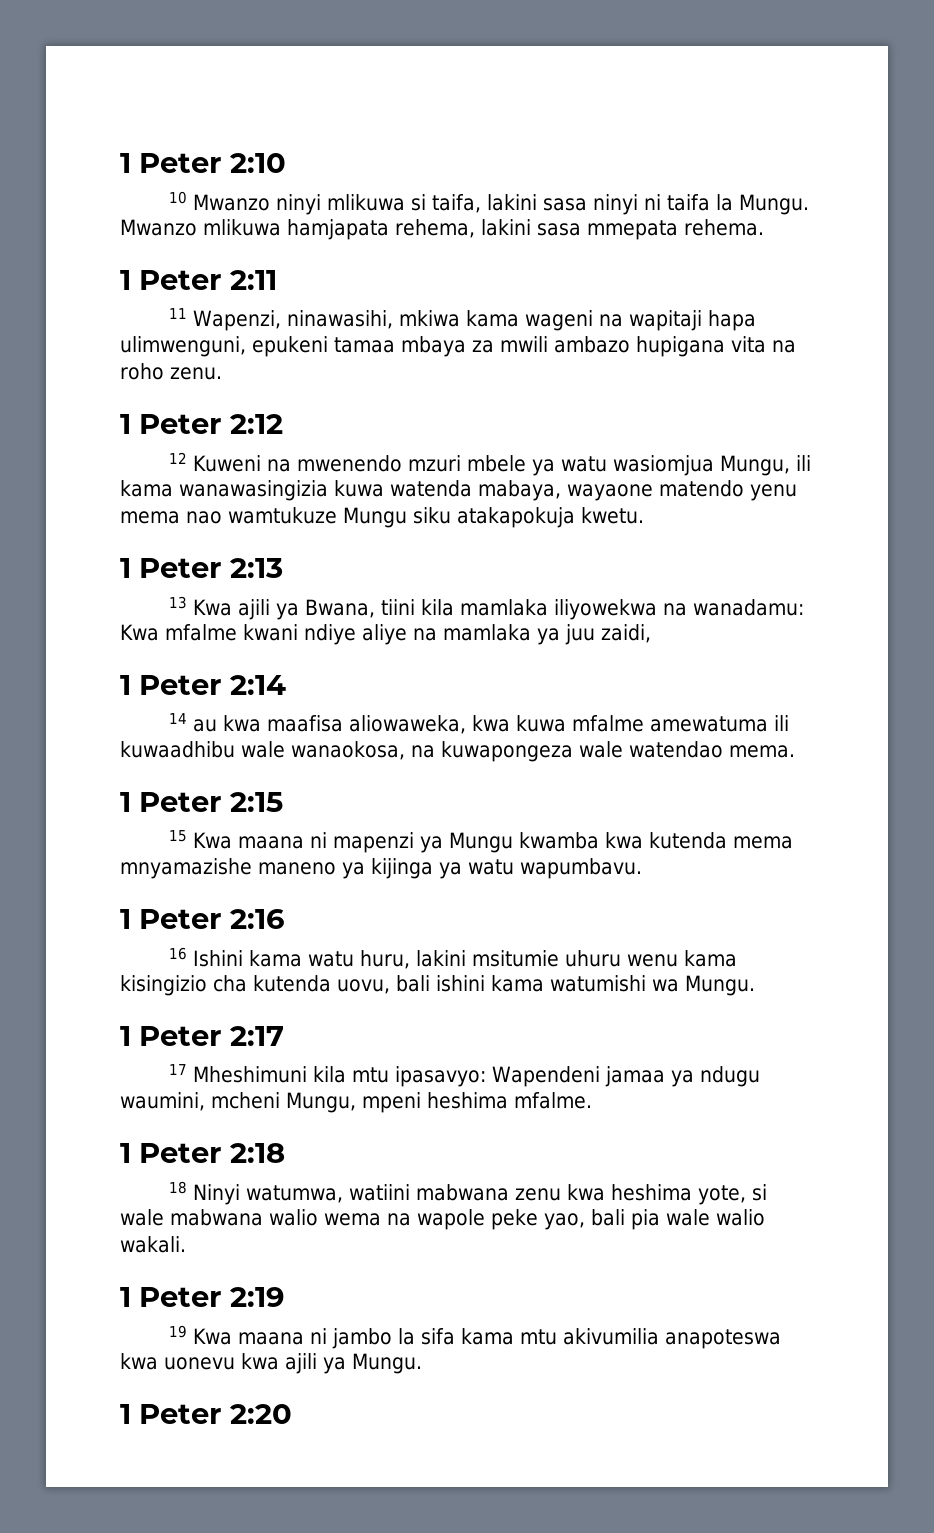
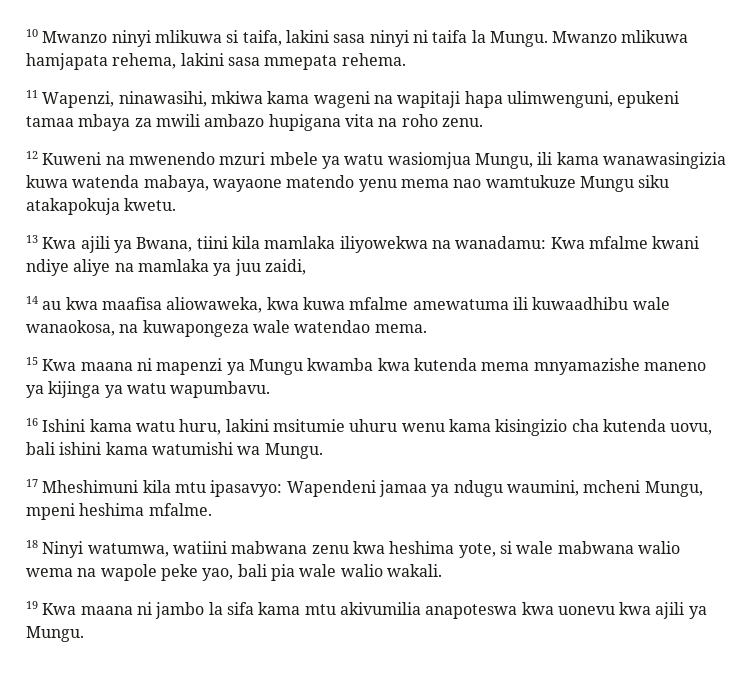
- 1 Peter 2:10
- 1 Peter 2:11
- 1 Peter 2:12
- 1 Peter 2:13
- 1 Peter 2:14
- 1 Peter 2:15
- 1 Peter 2:16
- 1 Peter 2:17
- 1 Peter 2:18
- 1 Peter 2:19
- 1 Peter 2:20

